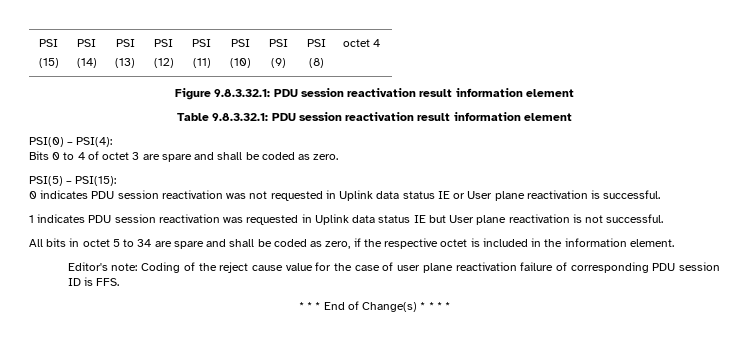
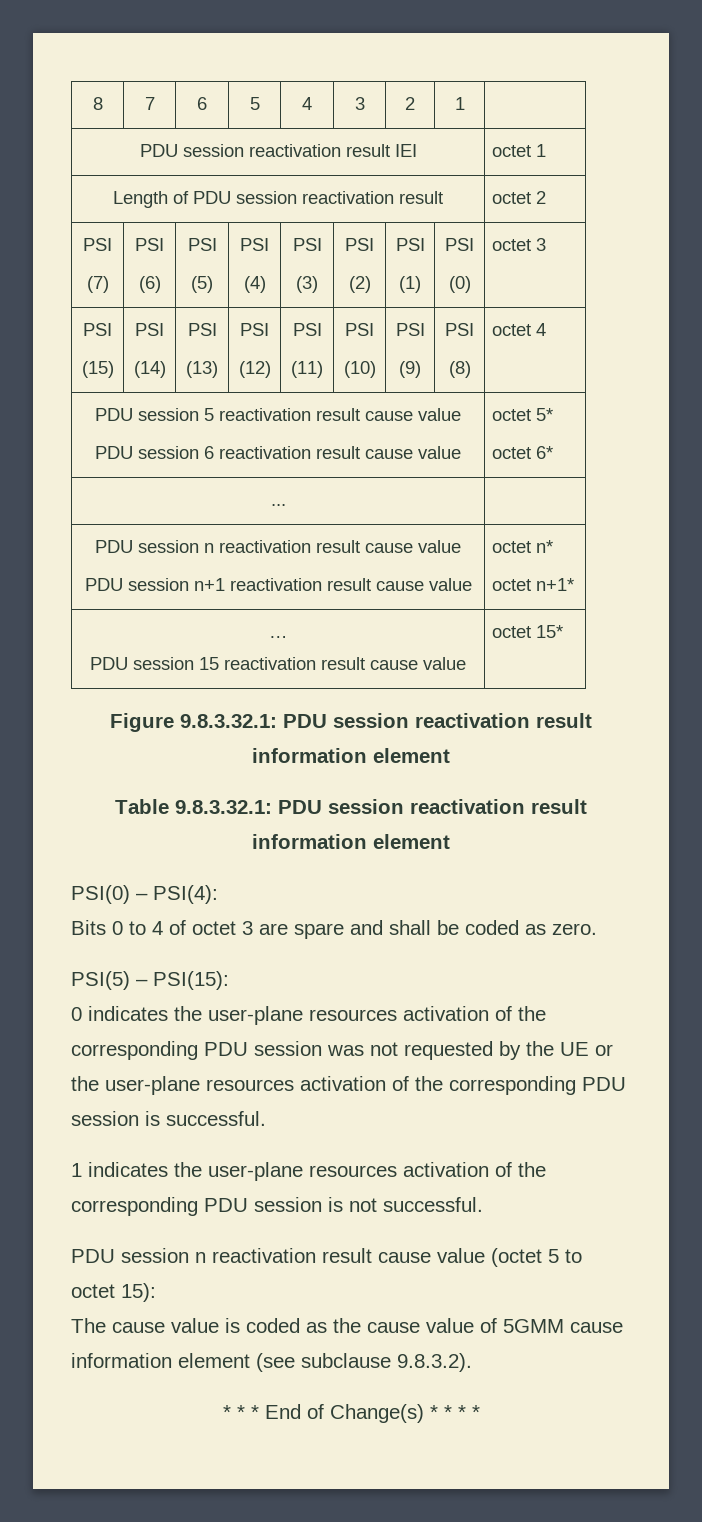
+ 8 | 7 | 6 | 5 | 4 | 3 | 2 | 1 |
+ PDU session reactivation result IEI | octet 1
+ Length of PDU session reactivation result | octet 2
+ PSI
+ (7) | PSI
+ (6) | PSI
+ (5) | PSI
+ (4) | PSI
+ (3) | PSI
+ (2) | PSI
+ (1) | PSI
+ (0) | octet 3
+ PDU session 5 reactivation result cause value
+ PDU session 6 reactivation result cause value | octet 5*
+ octet 6*
+ ... |
+ PDU session n reactivation result cause value
+ PDU session n+1 reactivation result cause value | octet n*
+ octet n+1*
+ …
+ PDU session 15 reactivation result cause value | octet 15*
- 0 indicates PDU session reactivation was not requested in Uplink data status IE or User plane reactivation is successful.
- 1 indicates PDU session reactivation was requested in Uplink data status IE but User plane reactivation is not successful.
- All bits in octet 5 to 34 are spare and shall be coded as zero, if the respective octet is included in the information element.
- Editor's note: Coding of the reject cause value for the case of user plane reactivation failure of corresponding PDU session ID is FFS.
+ 0 indicates the user-plane resources activation of the corresponding PDU session was not requested by the UE or the user-plane resources activation of the corresponding PDU session is successful.
+ 1 indicates the user-plane resources activation of the corresponding PDU session is not successful.
+ PDU session n reactivation result cause value (octet 5 to octet 15):
+ The cause value is coded as the cause value of 5GMM cause information element (see subclause 9.8.3.2).

